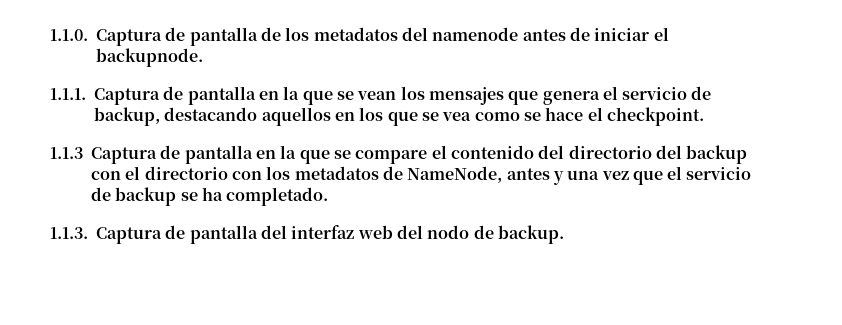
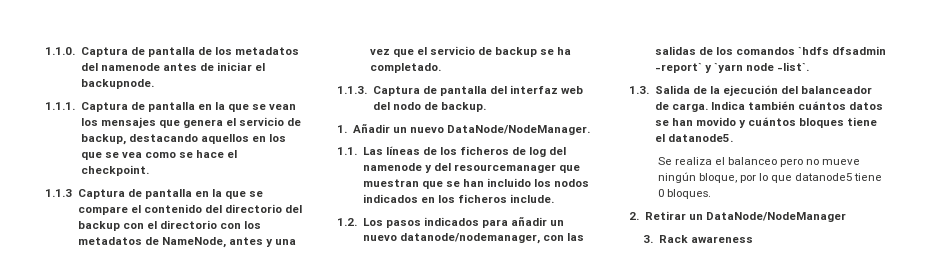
+ 1. Añadir un nuevo DataNode/NodeManager.
+ 1.1. Las líneas de los ficheros de log del namenode y del resourcemanager que muestran que se han incluido los nodos indicados en los ficheros include.
+ 1.2. Los pasos indicados para añadir un nuevo datanode/nodemanager, con las salidas de los comandos `hdfs dfsadmin -report` y `yarn node -list`.
+ 1.3. Salida de la ejecución del balanceador de carga. Indica también cuántos datos se han movido y cuántos bloques tiene el datanode5.
+ Se realiza el balanceo pero no mueve ningún bloque, por lo que datanode5 tiene 0 bloques.
+ 2. Retirar un DataNode/NodeManager
+ 3. Rack awareness

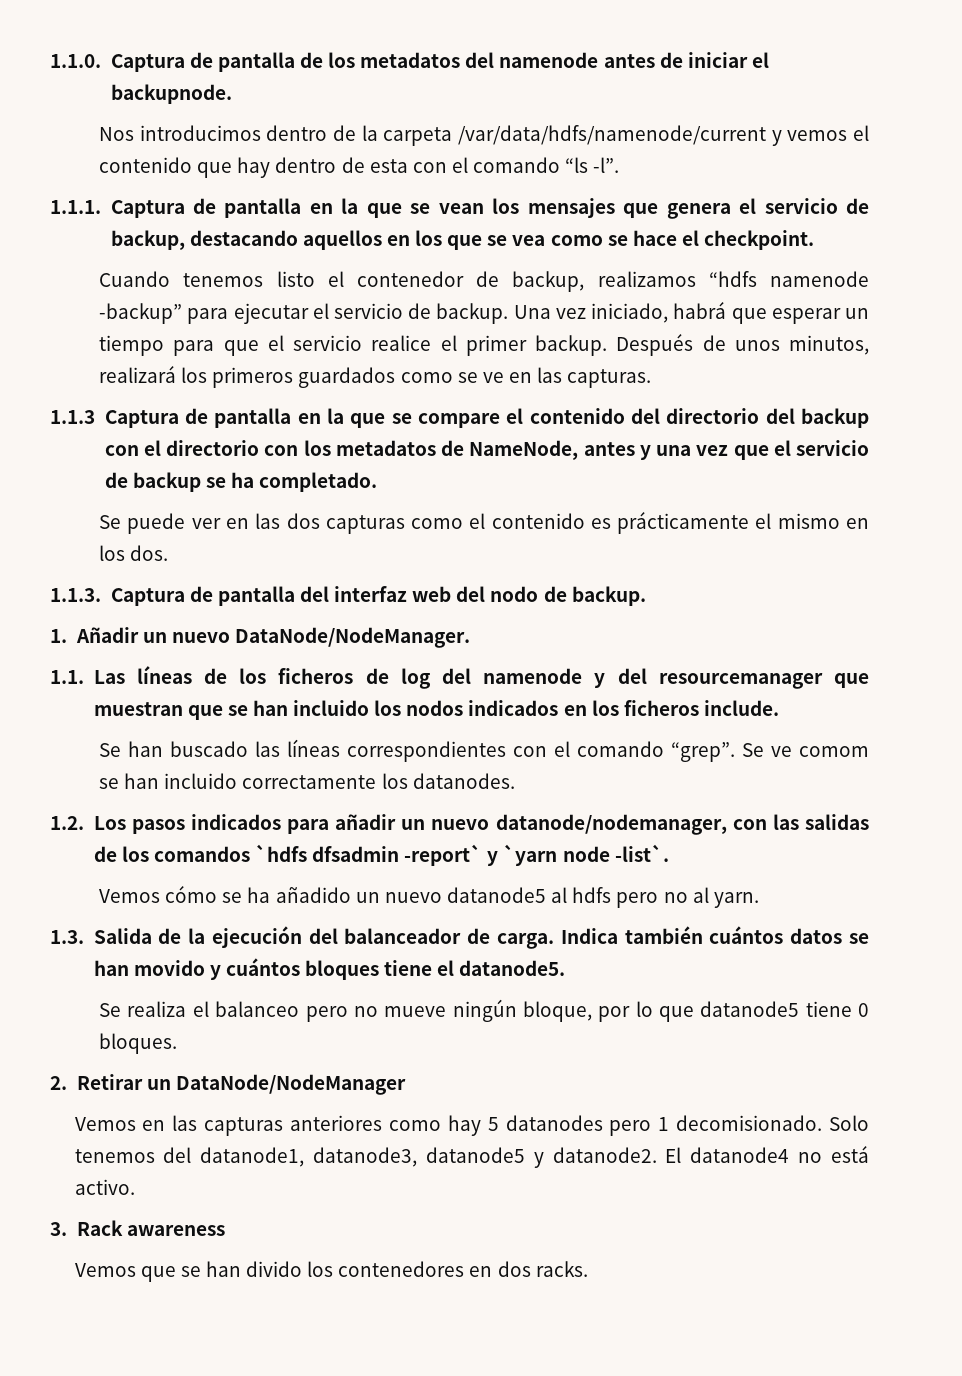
+ Nos introducimos dentro de la carpeta /var/data/hdfs/namenode/current y vemos el contenido que hay dentro de esta con el comando “ls -l”.
+ Cuando tenemos listo el contenedor de backup, realizamos “hdfs namenode -backup” para ejecutar el servicio de backup. Una vez iniciado, habrá que esperar un tiempo para que el servicio realice el primer backup. Después de unos minutos, realizará los primeros guardados como se ve en las capturas.
+ Se puede ver en las dos capturas como el contenido es prácticamente el mismo en los dos.
+ Se han buscado las líneas correspondientes con el comando “grep”. Se ve comom se han incluido correctamente los datanodes.
+ Vemos cómo se ha añadido un nuevo datanode5 al hdfs pero no al yarn.
+ Vemos en las capturas anteriores como hay 5 datanodes pero 1 decomisionado. Solo tenemos del datanode1, datanode3, datanode5 y datanode2. El datanode4 no está activo.
  3. Rack awareness
+ Vemos que se han divido los contenedores en dos racks.

